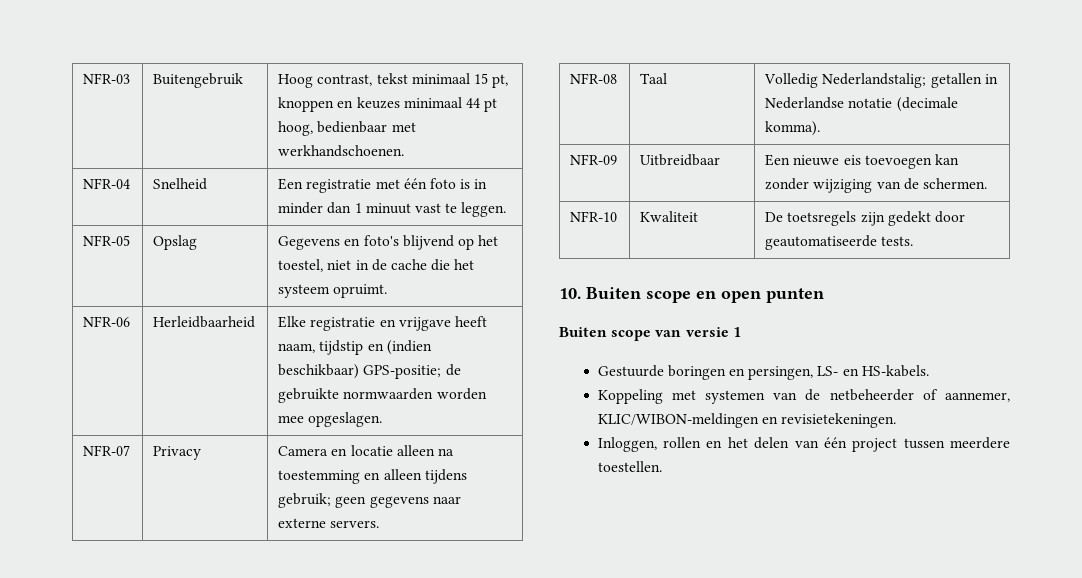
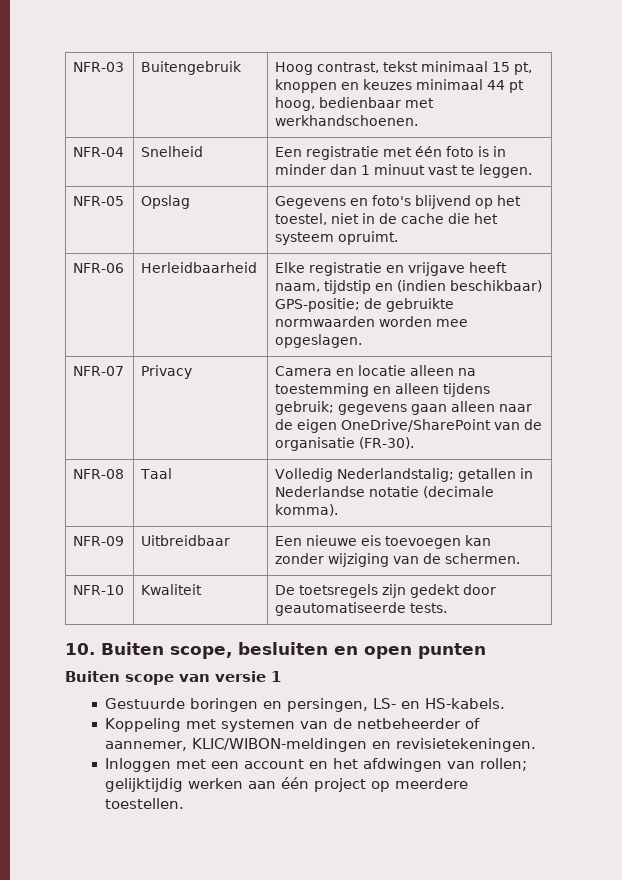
- NFR-07 | Privacy | Camera en locatie alleen na toestemming en alleen tijdens gebruik; geen gegevens naar externe servers.
+ NFR-07 | Privacy | Camera en locatie alleen na toestemming en alleen tijdens gebruik; gegevens gaan alleen naar de eigen OneDrive/SharePoint van de organisatie (FR-30).
- 10. Buiten scope en open punten
+ 10. Buiten scope, besluiten en open punten
- Inloggen, rollen en het delen van één project tussen meerdere toestellen.
+ Inloggen met een account en het afdwingen van rollen; gelijktijdig werken aan één project op meerdere toestellen.

